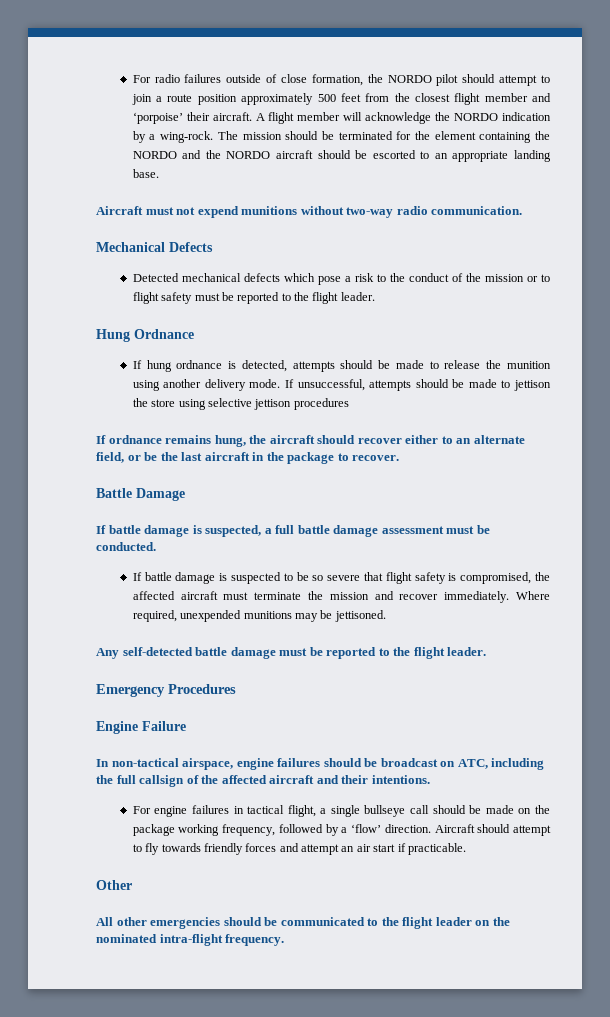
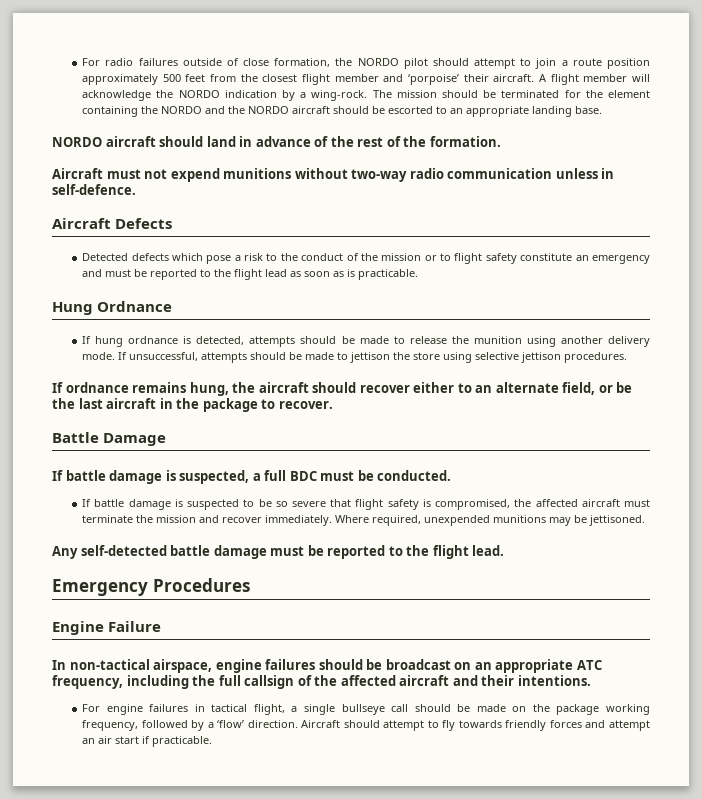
+ NORDO aircraft should land in advance of the rest of the formation.
- Aircraft must not expend munitions without two-way radio communication.
- Mechanical Defects
+ Aircraft must not expend munitions without two-way radio communication unless in self-defence.
+ Aircraft Defects
- Detected mechanical defects which pose a risk to the conduct of the mission or to flight safety must be reported to the flight leader.
+ Detected defects which pose a risk to the conduct of the mission or to flight safety constitute an emergency and must be reported to the flight lead as soon as is practicable.
- If unsuccessful, attempts should be made to jettison the store using selective jettison procedures
+ If unsuccessful, attempts should be made to jettison the store using selective jettison procedures.
- If battle damage is suspected, a full battle damage assessment must be conducted.
+ If battle damage is suspected, a full BDC must be conducted.
- Any self-detected battle damage must be reported to the flight leader.
+ Any self-detected battle damage must be reported to the flight lead.
- In non-tactical airspace, engine failures should be broadcast on ATC, including the full callsign of the affected aircraft and their intentions.
+ In non-tactical airspace, engine failures should be broadcast on an appropriate ATC frequency, including the full callsign of the affected aircraft and their intentions.
- Other
- All other emergencies should be communicated to the flight leader on the nominated intra-flight frequency.

